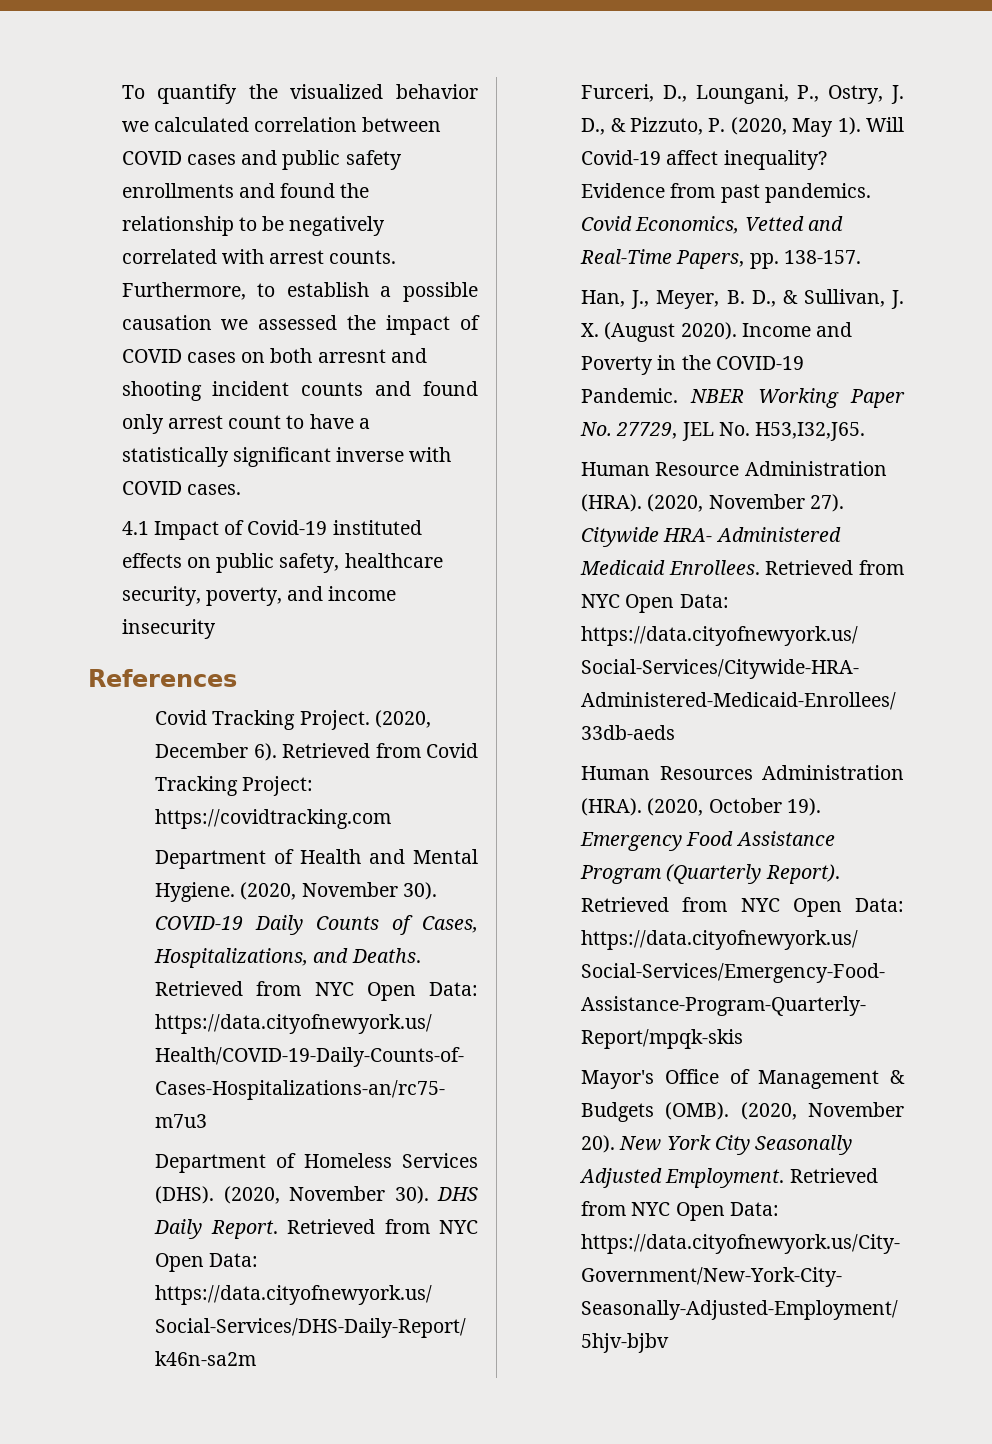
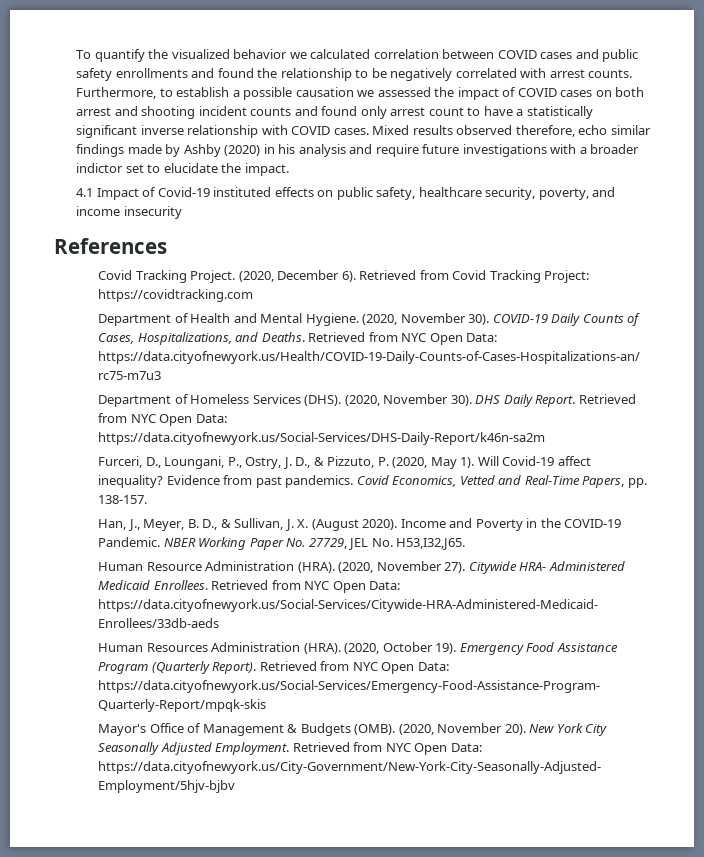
- Furthermore, to establish a possible causation we assessed the impact of COVID cases on both arresnt and shooting incident counts and found only arrest count to have a statistically significant inverse with COVID cases.
+ Furthermore, to establish a possible causation we assessed the impact of COVID cases on both arrest and shooting incident counts and found only arrest count to have a statistically significant inverse relationship with COVID cases. Mixed results observed therefore, echo similar findings made by Ashby (2020) in his analysis and require future investigations with a broader indictor set to elucidate the impact.

